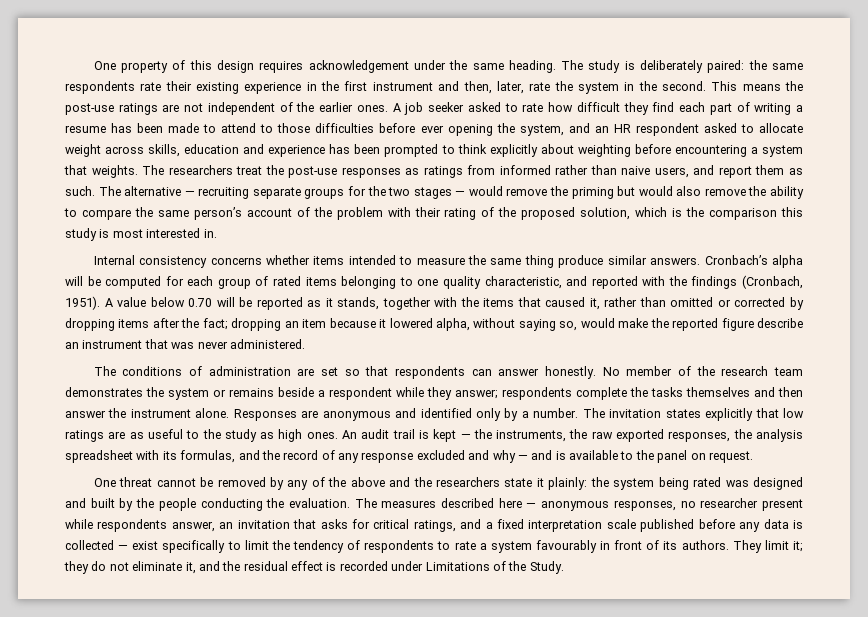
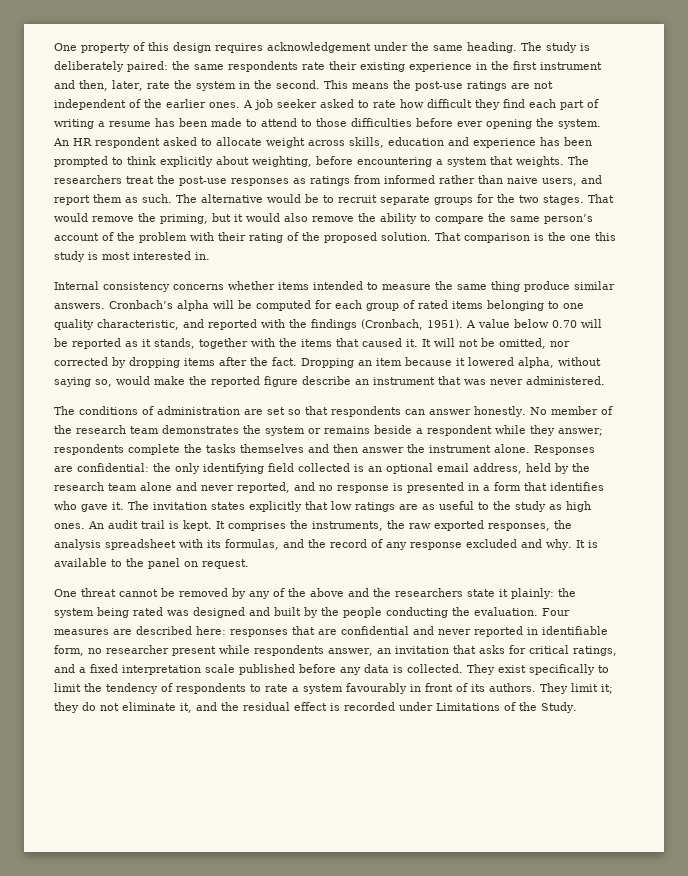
- A job seeker asked to rate how difficult they find each part of writing a resume has been made to attend to those difficulties before ever opening the system, and an HR respondent asked to allocate weight across skills, education and experience has been prompted to think explicitly about weighting before encountering a system that weights.
+ A job seeker asked to rate how difficult they find each part of writing a resume has been made to attend to those difficulties before ever opening the system. An HR respondent asked to allocate weight across skills, education and experience has been prompted to think explicitly about weighting, before encountering a system that weights.
- The alternative — recruiting separate groups for the two stages — would remove the priming but would also remove the ability to compare the same person’s account of the problem with their rating of the proposed solution, which is the comparison this study is most interested in.
+ The alternative would be to recruit separate groups for the two stages. That would remove the priming, but it would also remove the ability to compare the same person’s account of the problem with their rating of the proposed solution. That comparison is the one this study is most interested in.
- A value below 0.70 will be reported as it stands, together with the items that caused it, rather than omitted or corrected by dropping items after the fact; dropping an item because it lowered alpha, without saying so, would make the reported figure describe an instrument that was never administered.
+ A value below 0.70 will be reported as it stands, together with the items that caused it. It will not be omitted, nor corrected by dropping items after the fact. Dropping an item because it lowered alpha, without saying so, would make the reported figure describe an instrument that was never administered.
- Responses are anonymous and identified only by a number.
+ Responses are confidential: the only identifying field collected is an optional email address, held by the research team alone and never reported, and no response is presented in a form that identifies who gave it.
- An audit trail is kept — the instruments, the raw exported responses, the analysis spreadsheet with its formulas, and the record of any response excluded and why — and is available to the panel on request.
+ An audit trail is kept. It comprises the instruments, the raw exported responses, the analysis spreadsheet with its formulas, and the record of any response excluded and why. It is available to the panel on request.
- The measures described here — anonymous responses, no researcher present while respondents answer, an invitation that asks for critical ratings, and a fixed interpretation scale published before any data is collected — exist specifically to limit the tendency of respondents to rate a system favourably in front of its authors.
+ Four measures are described here: responses that are confidential and never reported in identifiable form, no researcher present while respondents answer, an invitation that asks for critical ratings, and a fixed interpretation scale published before any data is collected. They exist specifically to limit the tendency of respondents to rate a system favourably in front of its authors.

